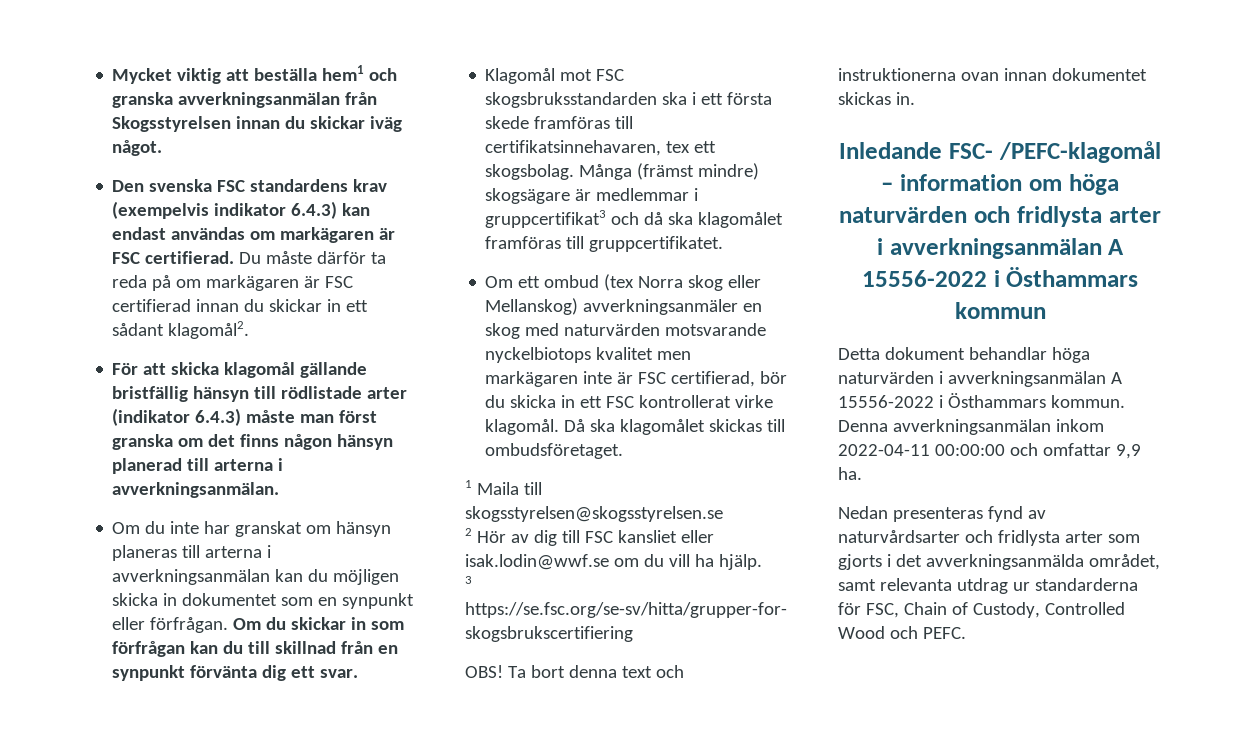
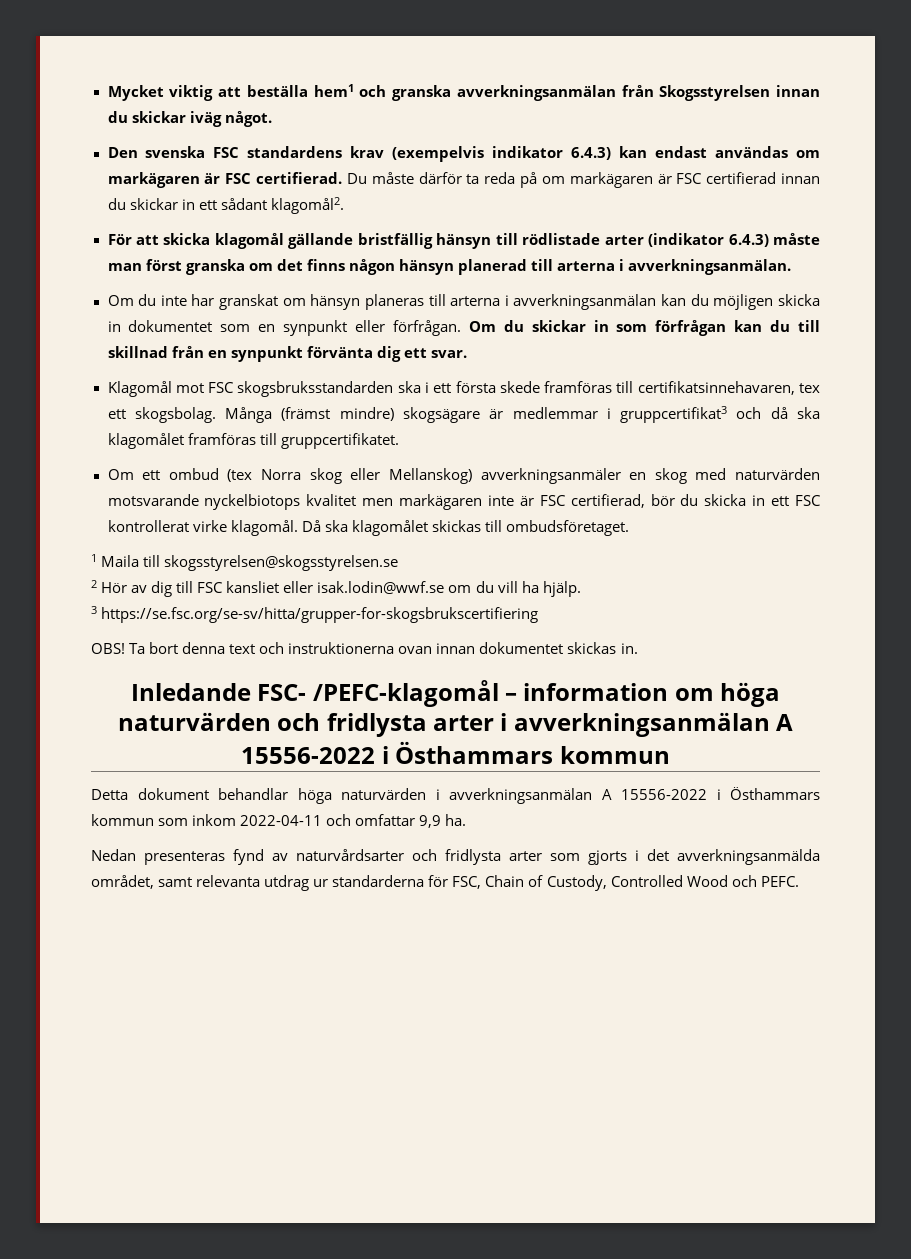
- Detta dokument behandlar höga naturvärden i avverkningsanmälan A 15556-2022 i Östhammars kommun. Denna avverkningsanmälan inkom 2022-04-11 00:00:00 och omfattar 9,9 ha.
+ Detta dokument behandlar höga naturvärden i avverkningsanmälan A 15556-2022 i Östhammars kommun som inkom 2022-04-11 och omfattar 9,9 ha.

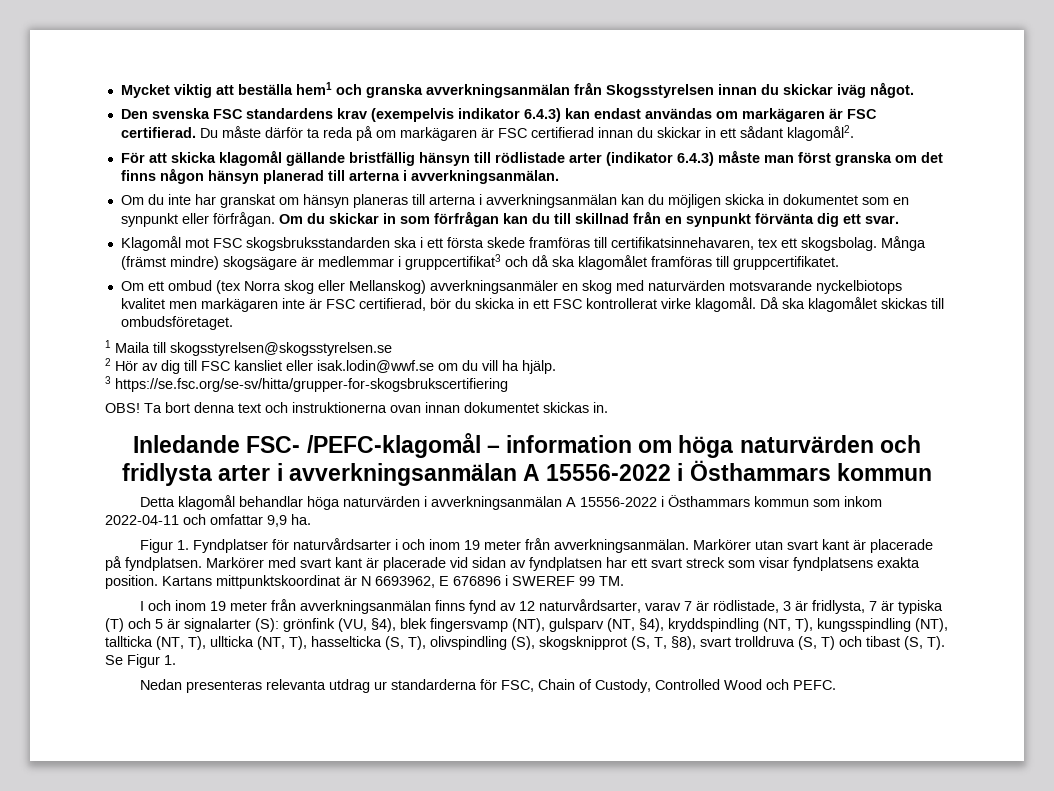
- Detta dokument behandlar höga naturvärden i avverkningsanmälan A 15556-2022 i Östhammars kommun som inkom 2022-04-11 och omfattar 9,9 ha.
+ Detta klagomål behandlar höga naturvärden i avverkningsanmälan A 15556-2022 i Östhammars kommun som inkom 2022-04-11 och omfattar 9,9 ha.
- Nedan presenteras fynd av naturvårdsarter och fridlysta arter som gjorts i det avverkningsanmälda området, samt relevanta utdrag ur standarderna för FSC, Chain of Custody, Controlled Wood och PEFC.
+ Figur 1. Fyndplatser för naturvårdsarter i och inom 19 meter från avverkningsanmälan. Markörer utan svart kant är placerade på fyndplatsen. Markörer med svart kant är placerade vid sidan av fyndplatsen har ett svart streck som visar fyndplatsens exakta position. Kartans mittpunktskoordinat är N 6693962, E 676896 i SWEREF 99 TM.
+ I och inom 19 meter från avverkningsanmälan finns fynd av 12 naturvårdsarter, varav 7 är rödlistade, 3 är fridlysta, 7 är typiska (T) och 5 är signalarter (S): grönfink (VU, §4), blek fingersvamp (NT), gulsparv (NT, §4), kryddspindling (NT, T), kungsspindling (NT), tallticka (NT, T), ullticka (NT, T), hasselticka (S, T), olivspindling (S), skogsknipprot (S, T, §8), svart trolldruva (S, T) och tibast (S, T). Se Figur 1.
+ Nedan presenteras relevanta utdrag ur standarderna för FSC, Chain of Custody, Controlled Wood och PEFC.

